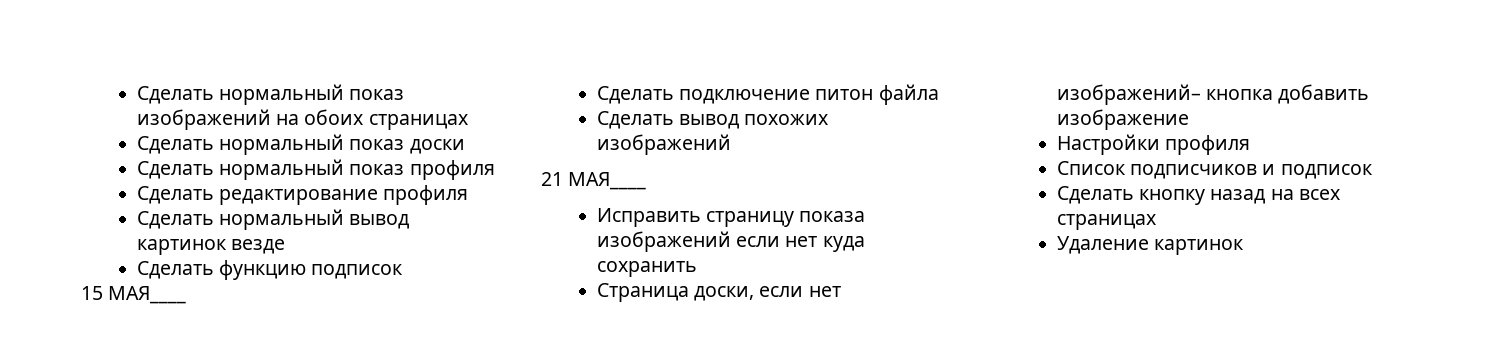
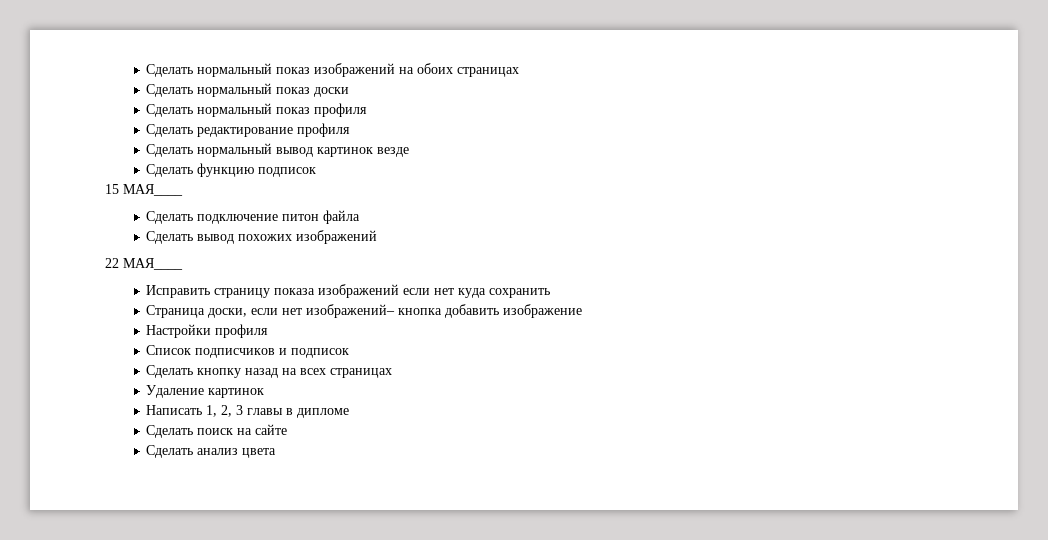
- 21 МАЯ____
+ 22 МАЯ____
+ Написать 1, 2, 3 главы в дипломе
+ Сделать поиск на сайте
+ Сделать анализ цвета

